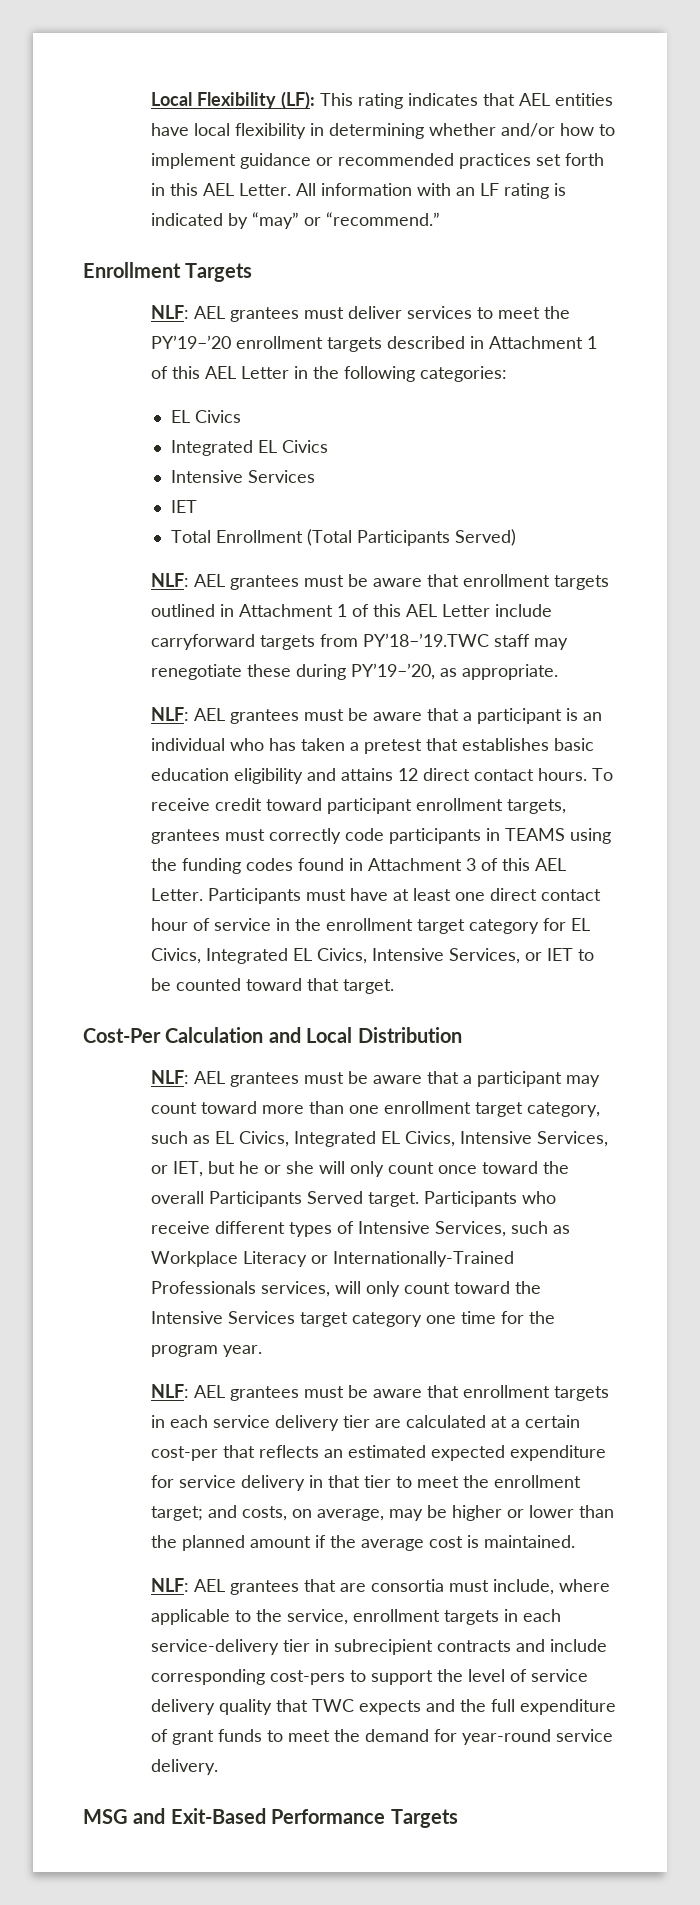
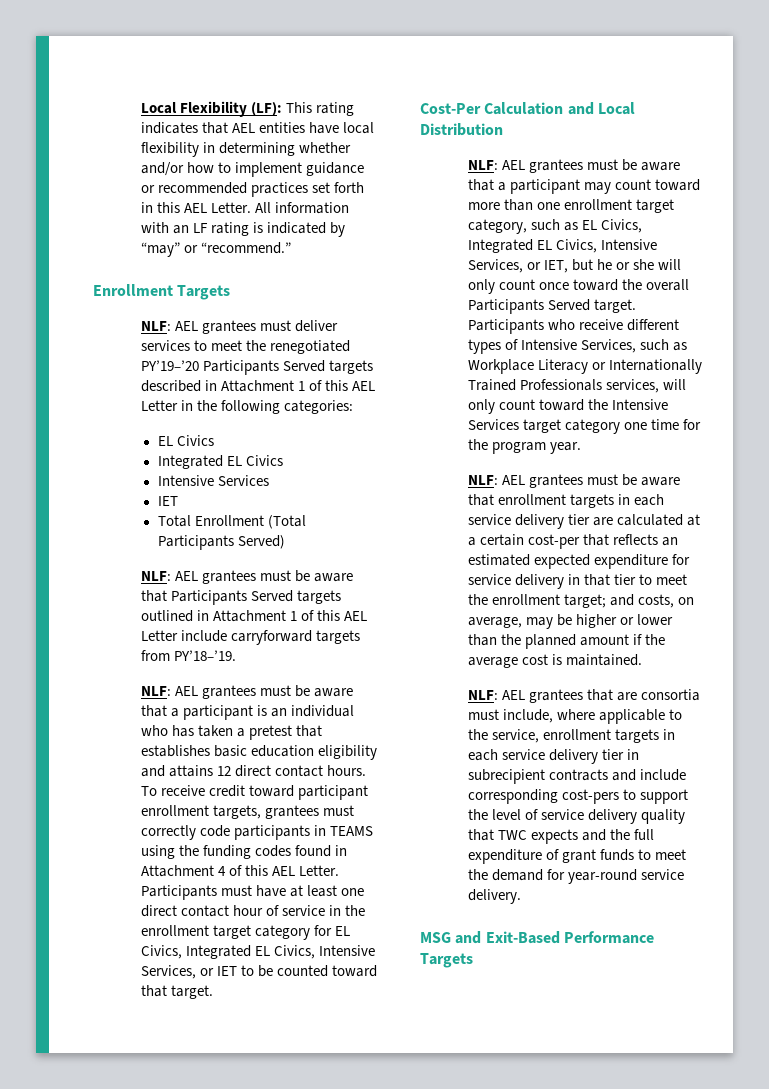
- NLF: AEL grantees must deliver services to meet the PY’19–’20 enrollment targets described in Attachment 1 of this AEL Letter in the following categories:
+ NLF: AEL grantees must deliver services to meet the renegotiated PY’19–’20 Participants Served targets described in Attachment 1 of this AEL Letter in the following categories:
- NLF: AEL grantees must be aware that enrollment targets outlined in Attachment 1 of this AEL Letter include carryforward targets from PY’18–’19.TWC staff may renegotiate these during PY’19–’20, as appropriate.
+ NLF: AEL grantees must be aware that Participants Served targets outlined in Attachment 1 of this AEL Letter include carryforward targets from PY’18–’19.
- To receive credit toward participant enrollment targets, grantees must correctly code participants in TEAMS using the funding codes found in Attachment 3 of this AEL Letter.
+ To receive credit toward participant enrollment targets, grantees must correctly code participants in TEAMS using the funding codes found in Attachment 4 of this AEL Letter.
- Participants who receive different types of Intensive Services, such as Workplace Literacy or Internationally-Trained Professionals services, will only count toward the Intensive Services target category one time for the program year.
+ Participants who receive different types of Intensive Services, such as Workplace Literacy or Internationally Trained Professionals services, will only count toward the Intensive Services target category one time for the program year.
- NLF: AEL grantees that are consortia must include, where applicable to the service, enrollment targets in each service-delivery tier in subrecipient contracts and include corresponding cost-pers to support the level of service delivery quality that TWC expects and the full expenditure of grant funds to meet the demand for year-round service delivery.
+ NLF: AEL grantees that are consortia must include, where applicable to the service, enrollment targets in each service delivery tier in subrecipient contracts and include corresponding cost-pers to support the level of service delivery quality that TWC expects and the full expenditure of grant funds to meet the demand for year-round service delivery.

